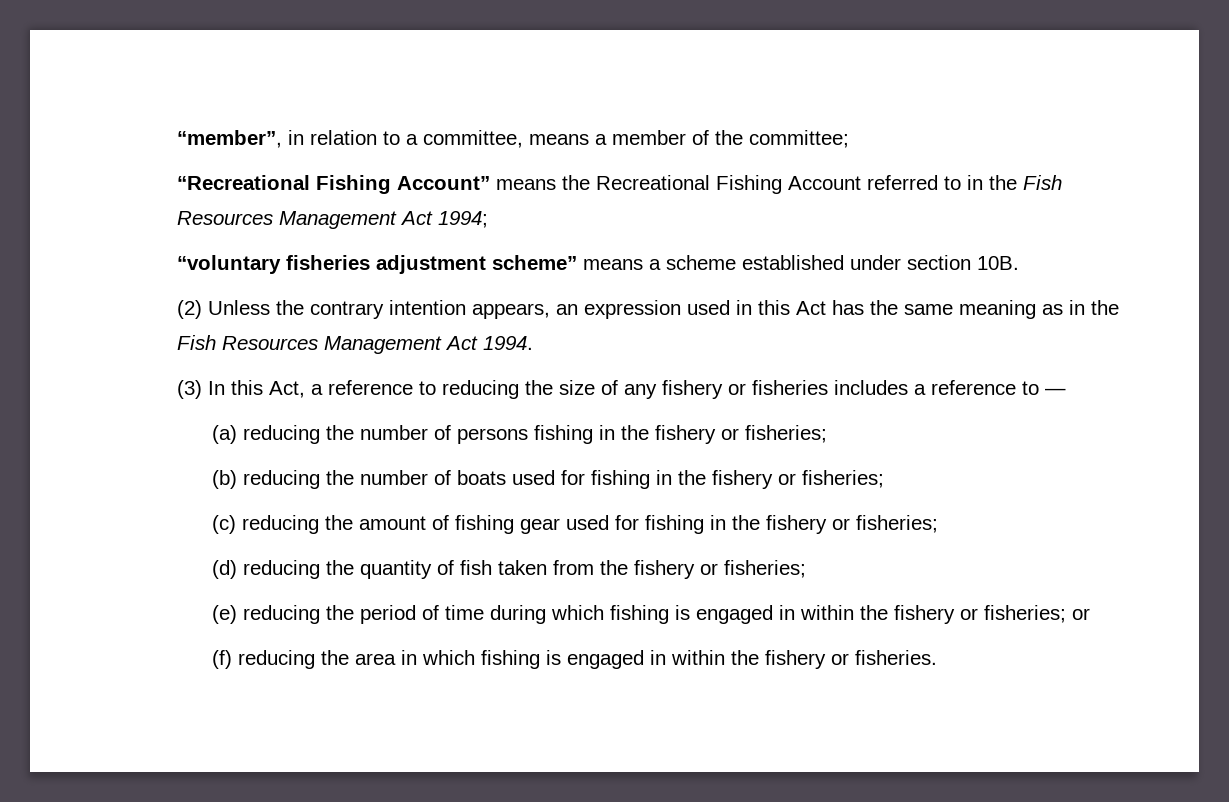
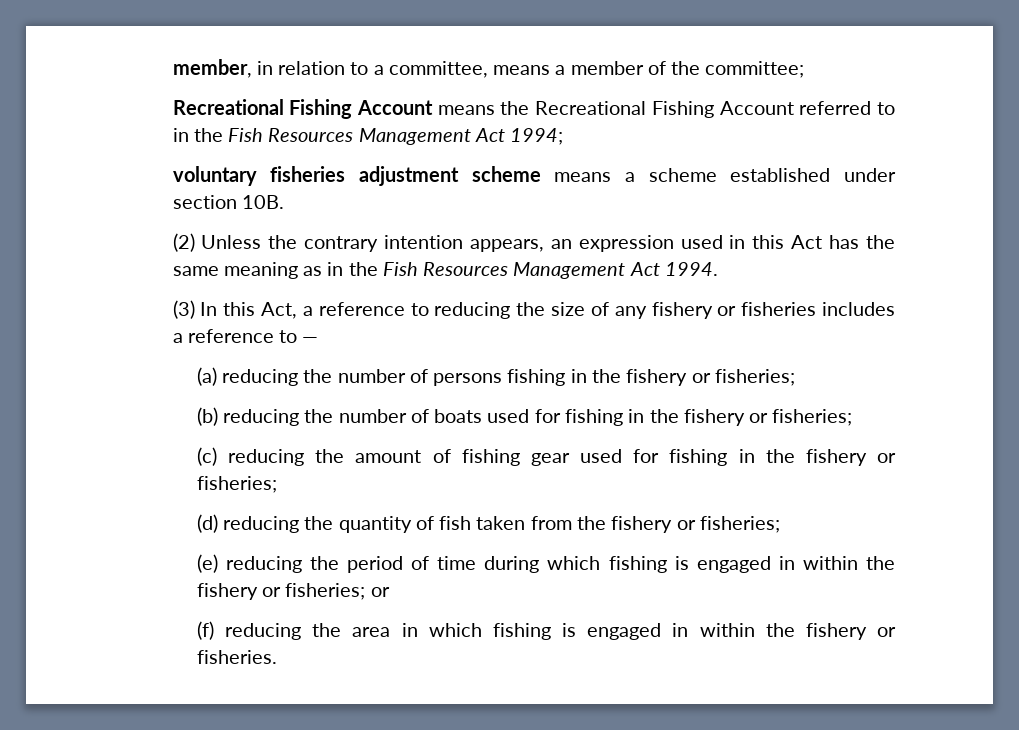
- “member”, in relation to a committee, means a member of the committee;
+ member, in relation to a committee, means a member of the committee;
- “Recreational Fishing Account” means the Recreational Fishing Account referred to in the Fish Resources Management Act 1994;
+ Recreational Fishing Account means the Recreational Fishing Account referred to in the Fish Resources Management Act 1994;
- “voluntary fisheries adjustment scheme” means a scheme established under section 10B.
+ voluntary fisheries adjustment scheme means a scheme established under section 10B.

